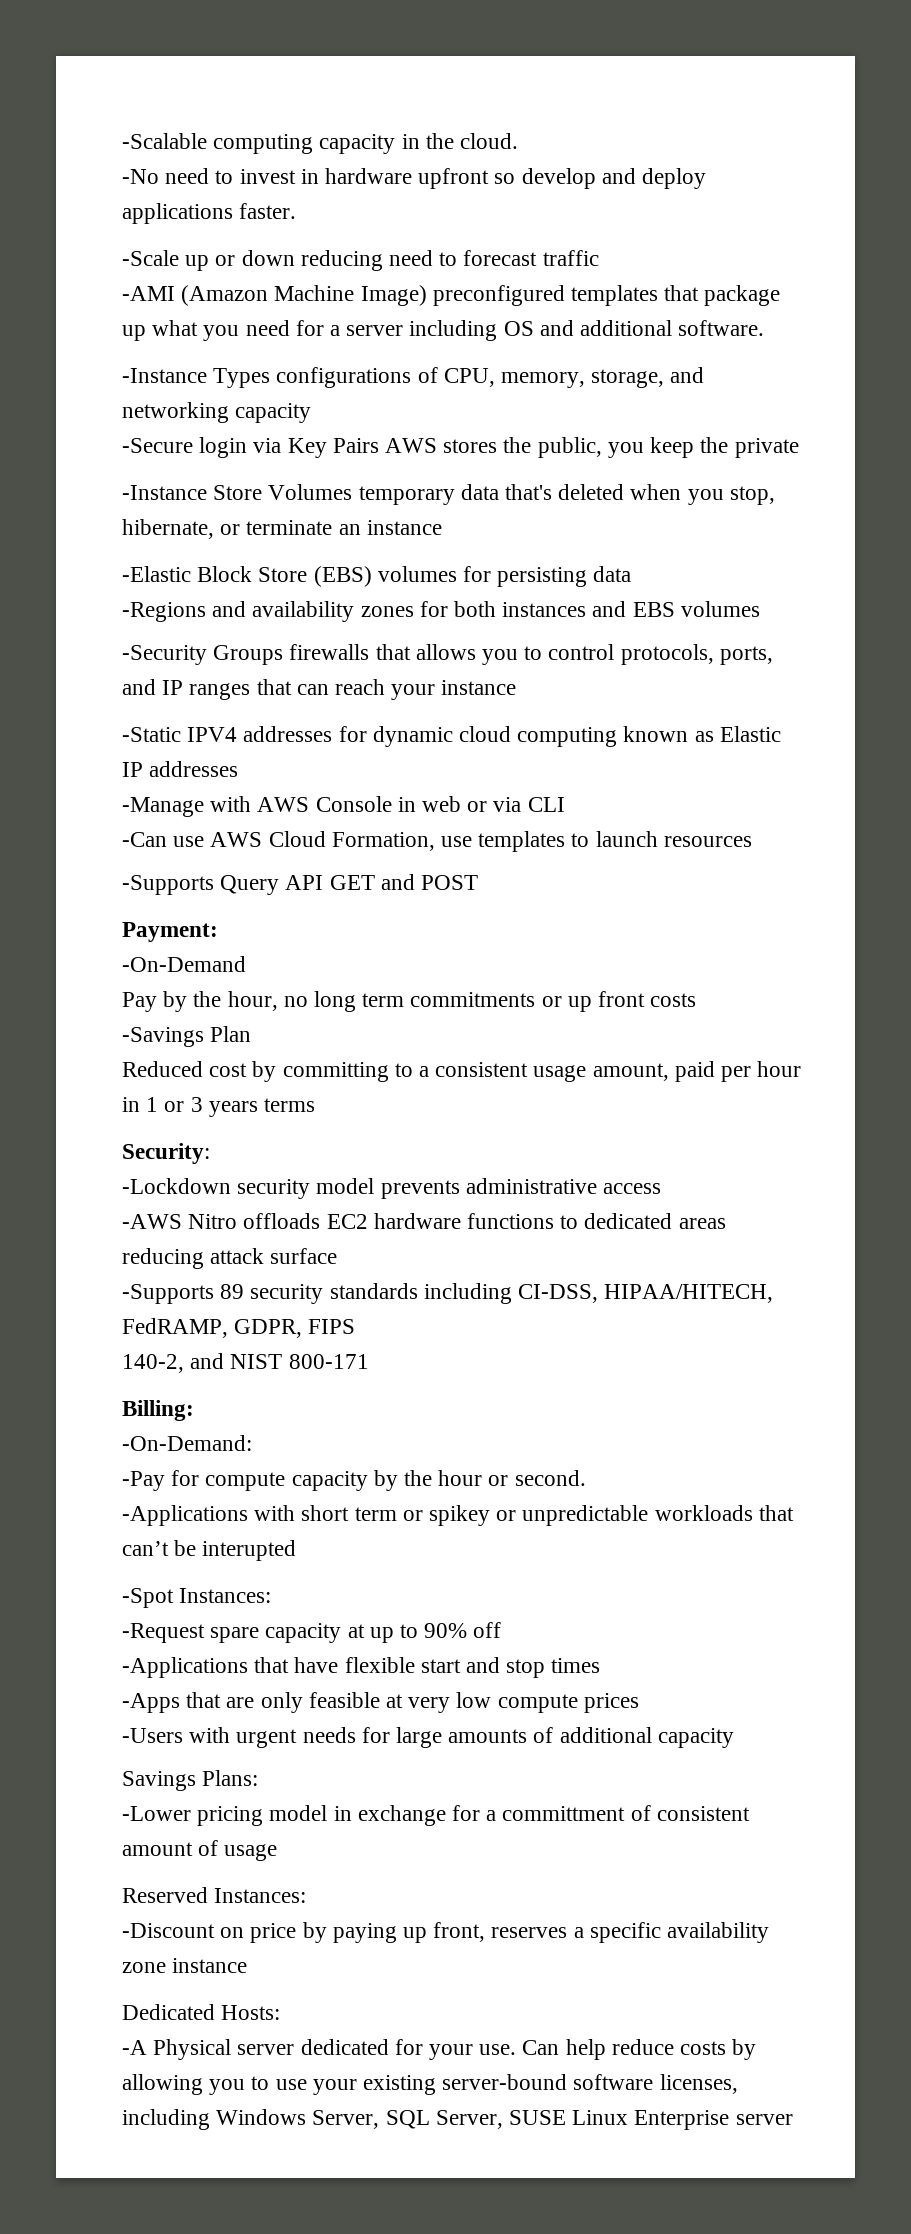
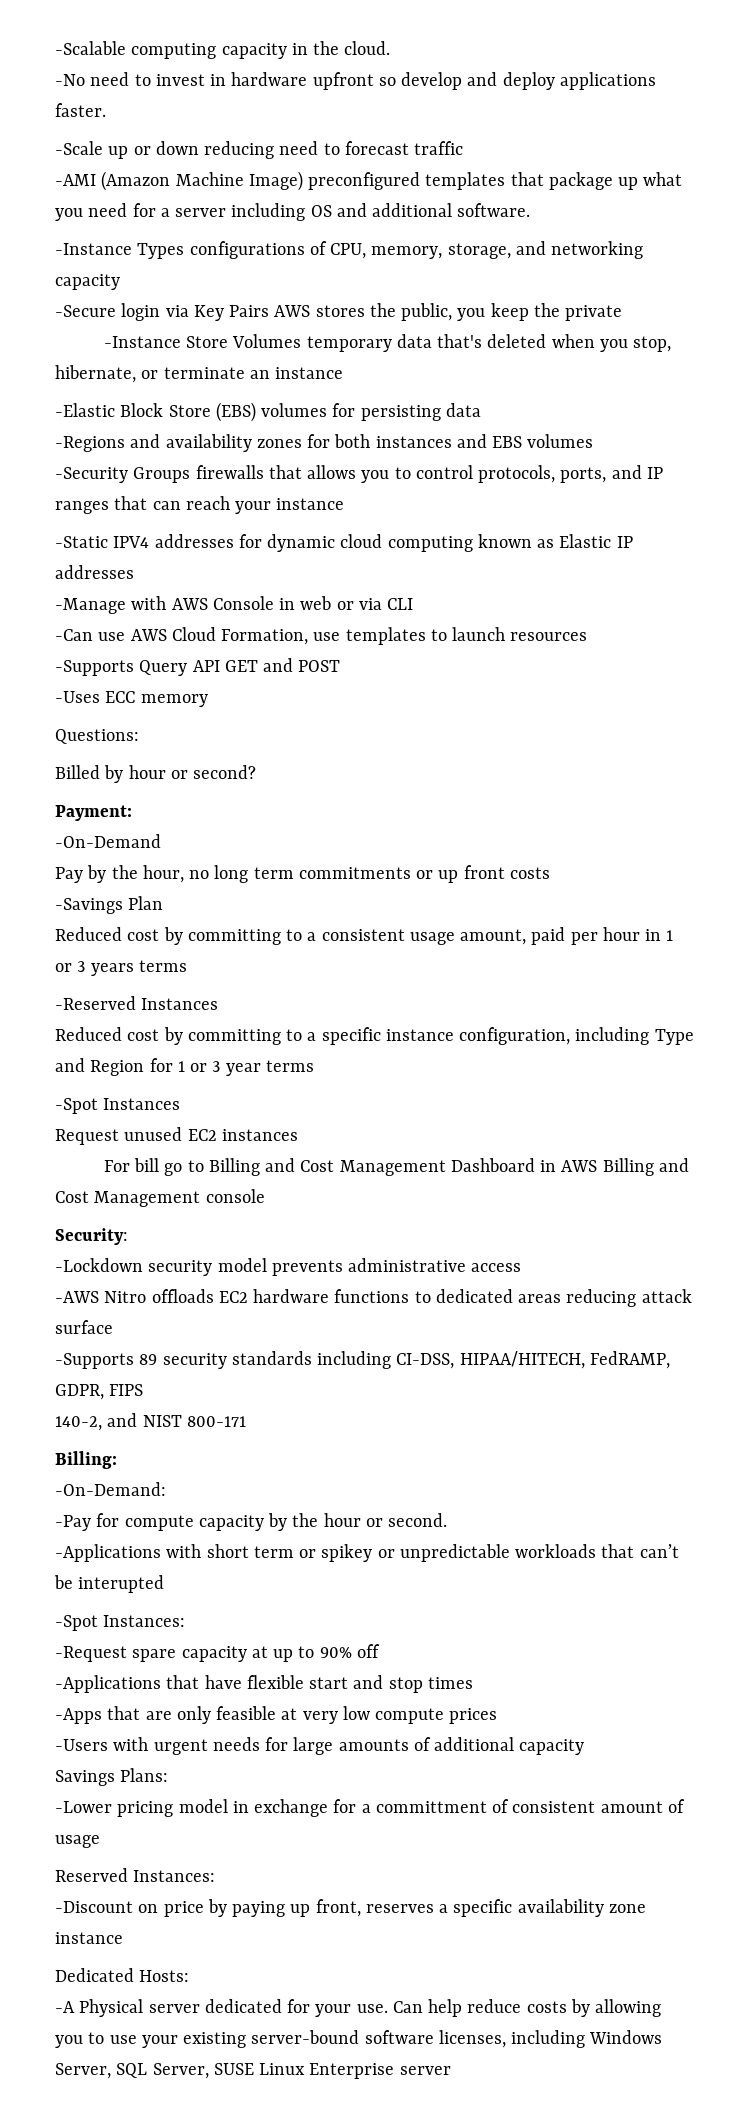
+ -Uses ECC memory
+ Questions:
+ Billed by hour or second?
+ -Reserved Instances
+ Reduced cost by committing to a specific instance configuration, including Type and Region for 1 or 3 year terms
+ -Spot Instances
+ Request unused EC2 instances
+ For bill go to Billing and Cost Management Dashboard in AWS Billing and Cost Management console

